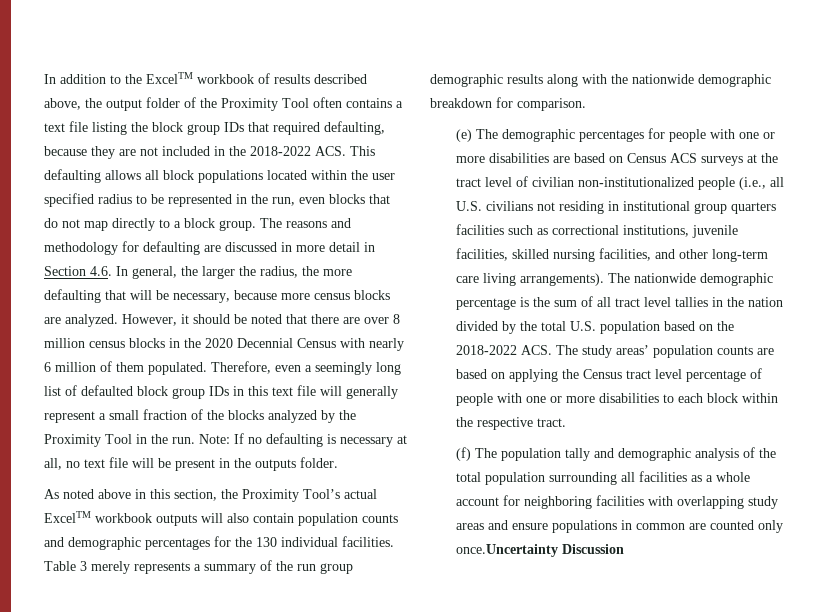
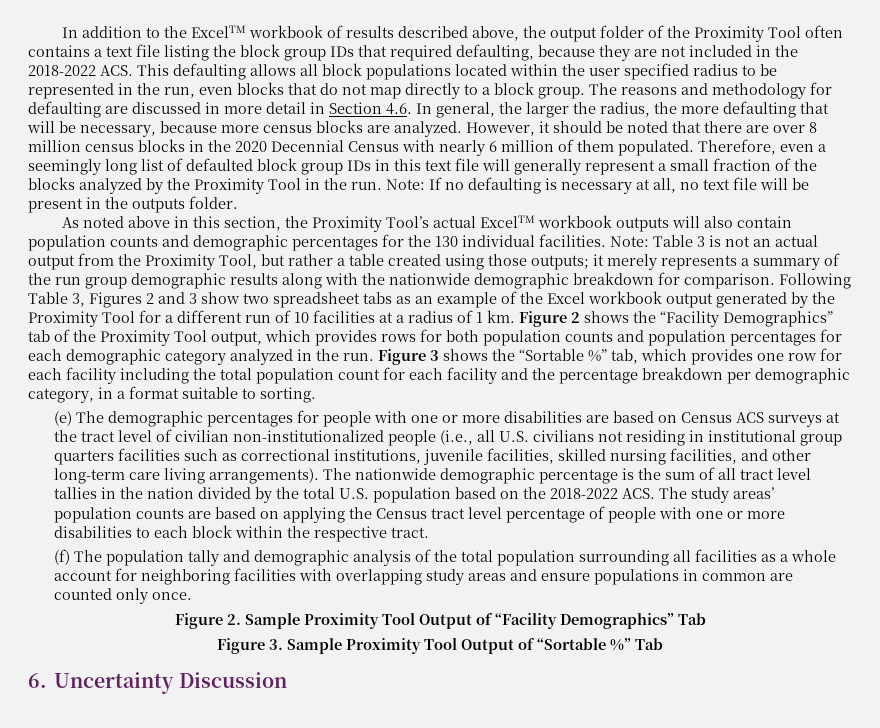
- Table 3 merely represents a summary of the run group demographic results along with the nationwide demographic breakdown for comparison.
+ Note: Table 3 is not an actual output from the Proximity Tool, but rather a table created using those outputs; it merely represents a summary of the run group demographic results along with the nationwide demographic breakdown for comparison. Following Table 3, Figures 2 and 3 show two spreadsheet tabs as an example of the Excel workbook output generated by the Proximity Tool for a different run of 10 facilities at a radius of 1 km. Figure 2 shows the “Facility Demographics” tab of the Proximity Tool output, which provides rows for both population counts and population percentages for each demographic category analyzed in the run. Figure 3 shows the “Sortable %” tab, which provides one row for each facility including the total population count for each facility and the percentage breakdown per demographic category, in a format suitable to sorting.
- (f) The population tally and demographic analysis of the total population surrounding all facilities as a whole account for neighboring facilities with overlapping study areas and ensure populations in common are counted only once.Uncertainty Discussion
+ (f) The population tally and demographic analysis of the total population surrounding all facilities as a whole account for neighboring facilities with overlapping study areas and ensure populations in common are counted only once.
+ Figure 2. Sample Proximity Tool Output of “Facility Demographics” Tab
+ Figure 3. Sample Proximity Tool Output of “Sortable %” Tab
+ 6. Uncertainty Discussion

